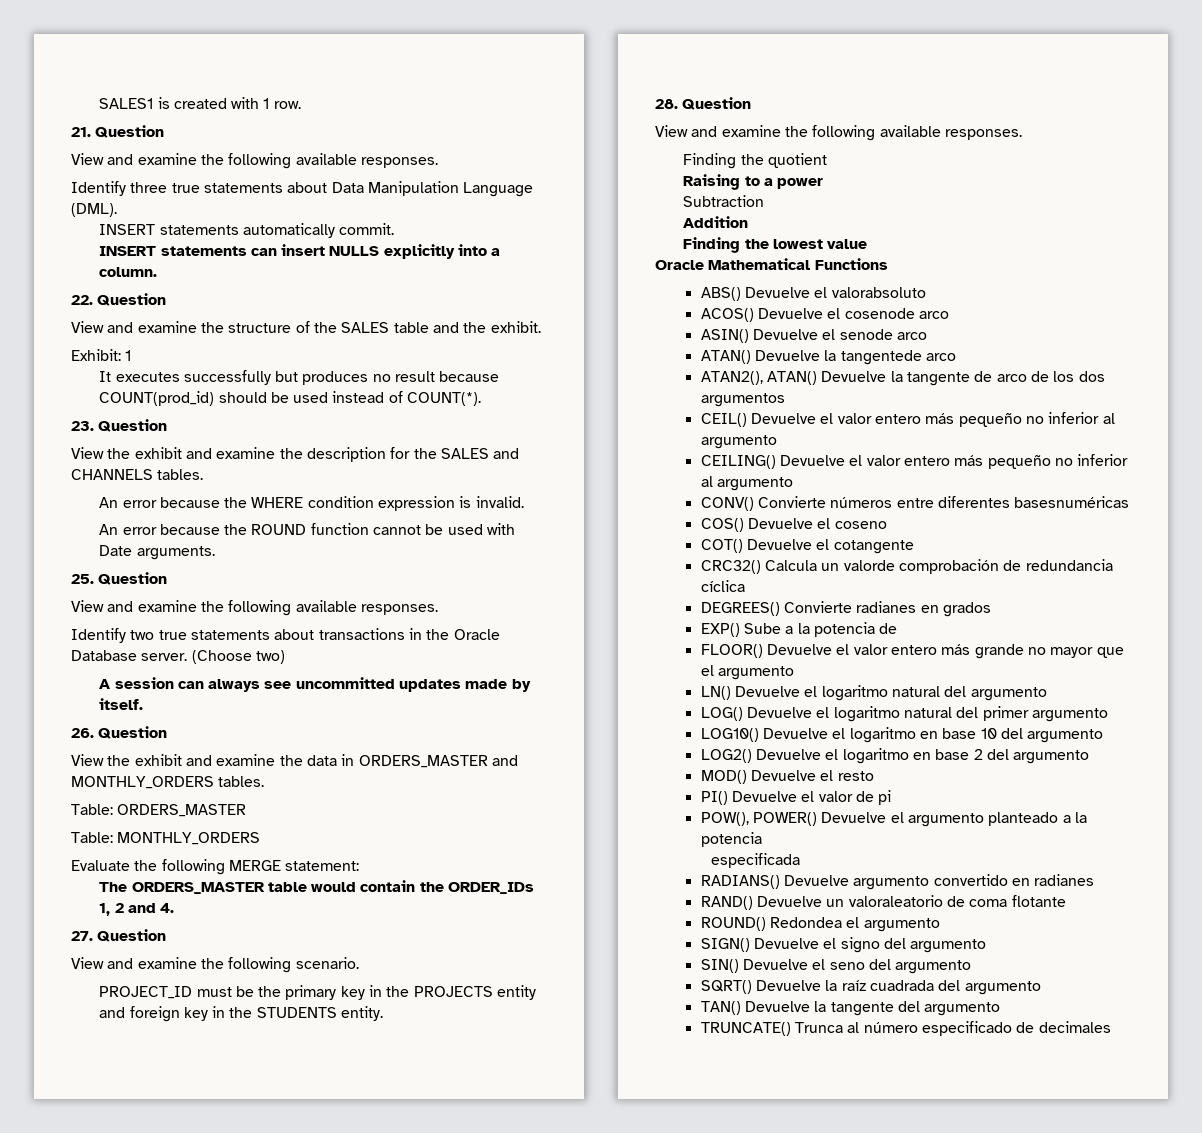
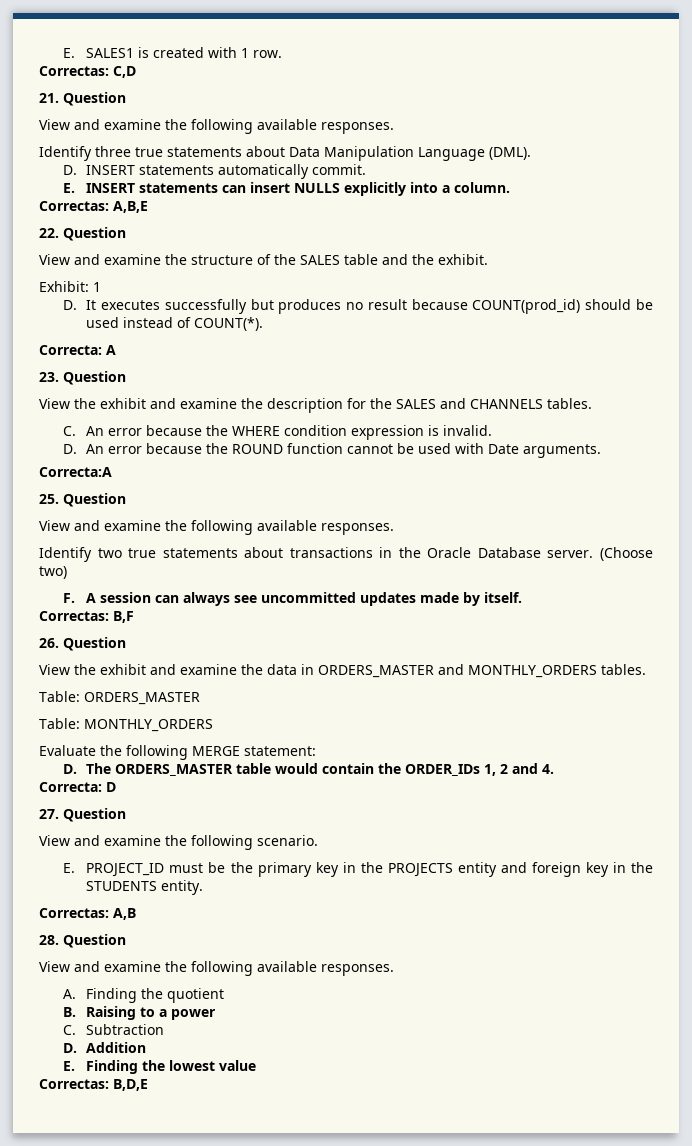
- SALES1 is created with 1 row.
+ E. SALES1 is created with 1 row.
+ Correctas: C,D
- INSERT statements automatically commit.
+ D. INSERT statements automatically commit.
- INSERT statements can insert NULLS explicitly into a column.
+ E. INSERT statements can insert NULLS explicitly into a column.
+ Correctas: A,B,E
- It executes successfully but produces no result because COUNT(prod_id) should be used instead of COUNT(*).
+ D. It executes successfully but produces no result because COUNT(prod_id) should be used instead of COUNT(*).
+ Correcta: A
- An error because the WHERE condition expression is invalid.
+ C. An error because the WHERE condition expression is invalid.
- An error because the ROUND function cannot be used with Date arguments.
+ D. An error because the ROUND function cannot be used with Date arguments.
+ Correcta:A
- A session can always see uncommitted updates made by itself.
+ F. A session can always see uncommitted updates made by itself.
+ Correctas: B,F
- The ORDERS_MASTER table would contain the ORDER_IDs 1, 2 and 4.
+ D. The ORDERS_MASTER table would contain the ORDER_IDs 1, 2 and 4.
+ Correcta: D
- PROJECT_ID must be the primary key in the PROJECTS entity and foreign key in the STUDENTS entity.
+ E. PROJECT_ID must be the primary key in the PROJECTS entity and foreign key in the STUDENTS entity.
+ Correctas: A,B
- Finding the quotient
+ A. Finding the quotient
- Raising to a power
+ B. Raising to a power
- Subtraction
+ C. Subtraction
- Addition
+ D. Addition
- Finding the lowest value
+ E. Finding the lowest value
- Oracle Mathematical Functions
- ABS() Devuelve el valorabsoluto
- ACOS() Devuelve el cosenode arco
- ASIN() Devuelve el senode arco
- ATAN() Devuelve la tangentede arco
- ATAN2(), ATAN() Devuelve la tangente de arco de los dos argumentos
- CEIL() Devuelve el valor entero más pequeño no inferior al argumento
- CEILING() Devuelve el valor entero más pequeño no inferior al argumento
- CONV() Convierte números entre diferentes basesnuméricas
- COS() Devuelve el coseno
- COT() Devuelve el cotangente
- CRC32() Calcula un valorde comprobación de redundancia cíclica
- DEGREES() Convierte radianes en grados
- EXP() Sube a la potencia de
- FLOOR() Devuelve el valor entero más grande no mayor que el argumento
- LN() Devuelve el logaritmo natural del argumento
- LOG() Devuelve el logaritmo natural del primer argumento
- LOG10() Devuelve el logaritmo en base 10 del argumento
- LOG2() Devuelve el logaritmo en base 2 del argumento
- MOD() Devuelve el resto
- PI() Devuelve el valor de pi
- POW(), POWER() Devuelve el argumento planteado a la potencia
- especificada
- RADIANS() Devuelve argumento convertido en radianes
- RAND() Devuelve un valoraleatorio de coma flotante
- ROUND() Redondea el argumento
- SIGN() Devuelve el signo del argumento
- SIN() Devuelve el seno del argumento
- SQRT() Devuelve la raíz cuadrada del argumento
- TAN() Devuelve la tangente del argumento
- TRUNCATE() Trunca al número especificado de decimales
+ Correctas: B,D,E

